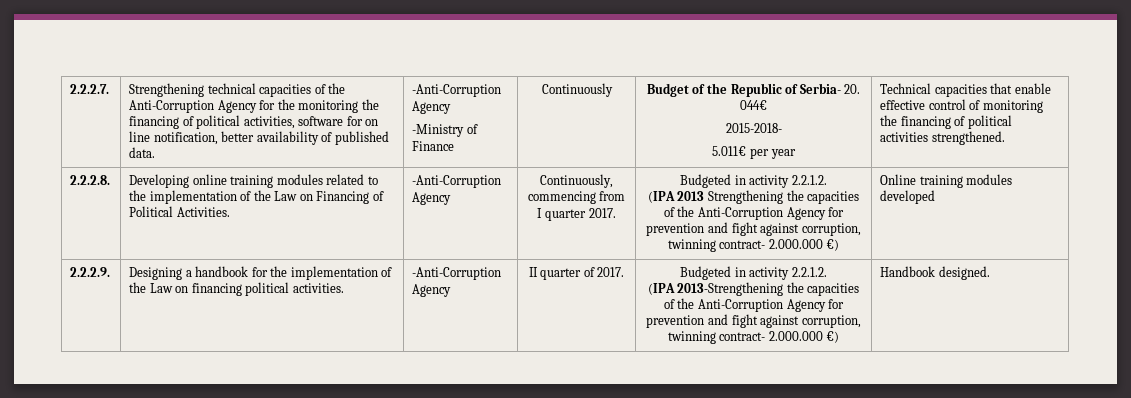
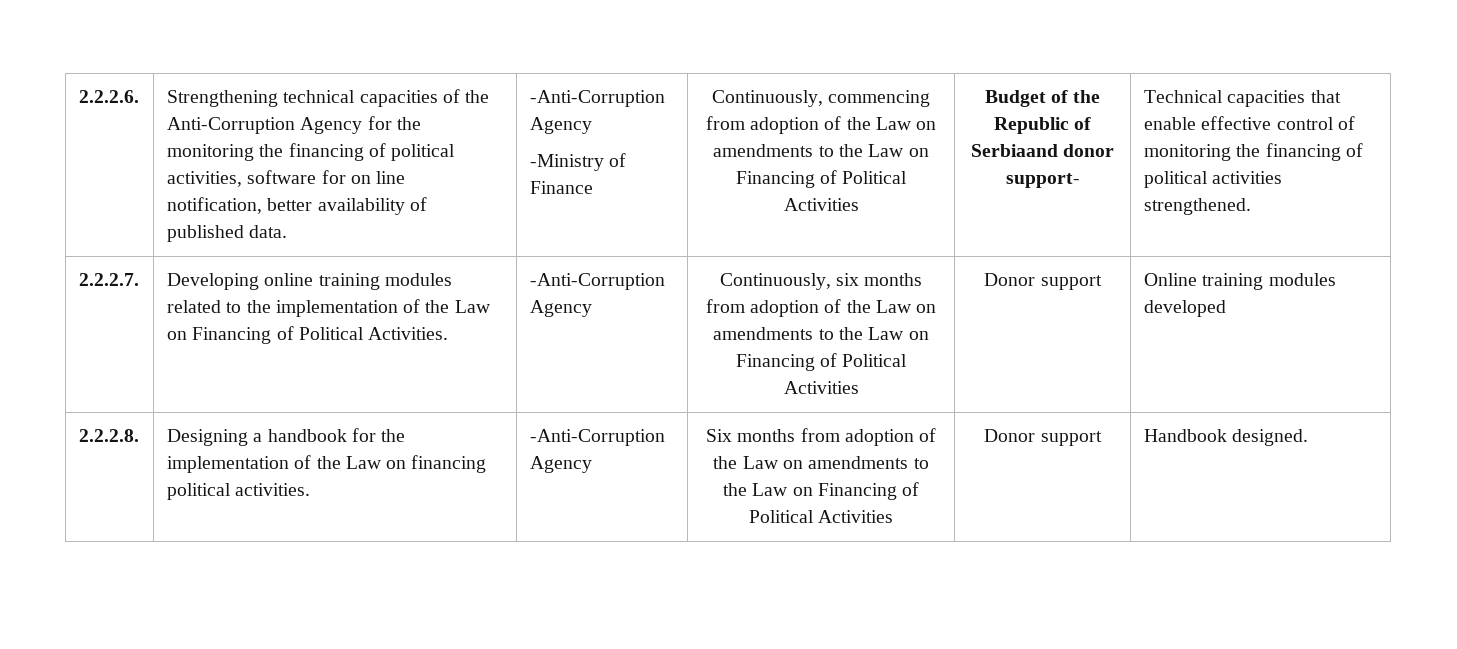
- 2.2.2.7.
+ 2.2.2.6.
- Continuously
+ Continuously, commencing from adoption of the Law on amendments to the Law on Financing of Political Activities
- Budget of the Republic of Serbia- 20. 044€
- 2015-2018-
- 5.011€ per year
+ Budget of the Republic of Serbiaand donor support-
- 2.2.2.8.
+ 2.2.2.7.
- Continuously, commencing from I quarter 2017. | Budgeted in activity 2.2.1.2.
- (IPA 2013 Strengthening the capacities of the Anti-Corruption Agency for prevention and fight against corruption, twinning contract- 2.000.000 €)
+ Continuously, six months from adoption of the Law on amendments to the Law on Financing of Political Activities | Donor support
- 2.2.2.9.
+ 2.2.2.8.
- II quarter of 2017. | Budgeted in activity 2.2.1.2.
- (IPA 2013-Strengthening the capacities of the Anti-Corruption Agency for prevention and fight against corruption, twinning contract- 2.000.000 €)
+ Six months from adoption of the Law on amendments to the Law on Financing of Political Activities | Donor support

